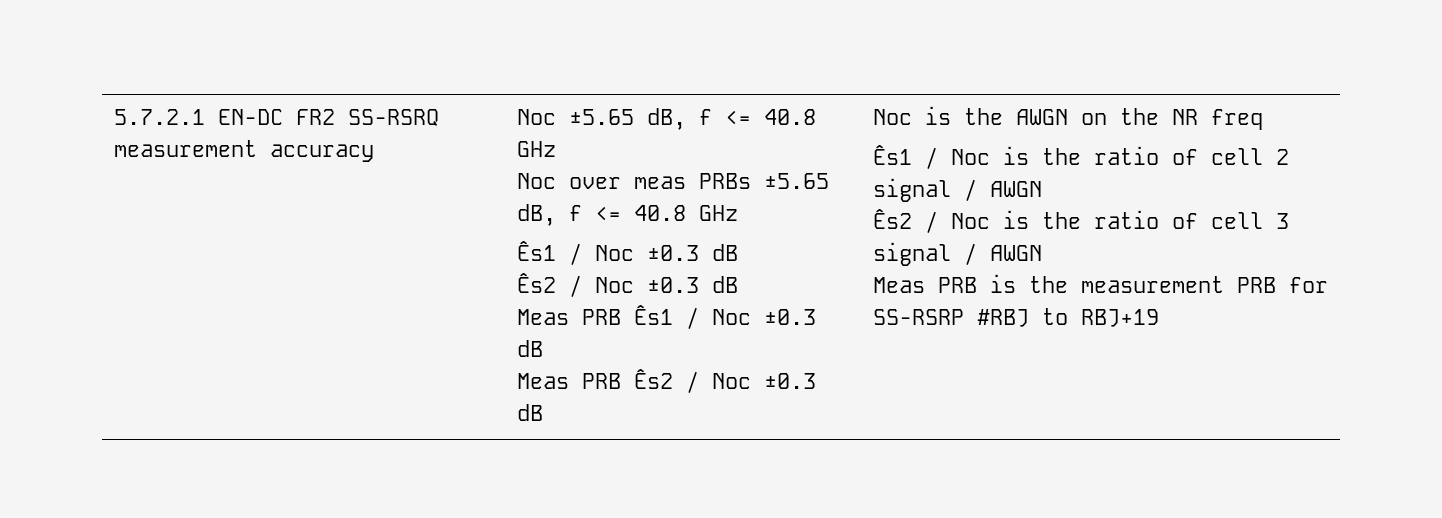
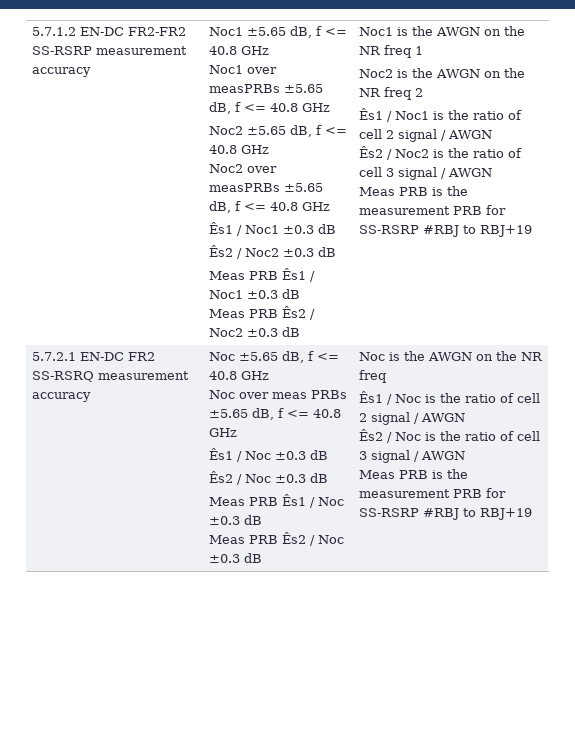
+ 5.7.1.2 EN-DC FR2-FR2 SS-RSRP measurement accuracy | Noc1 ±5.65 dB, f <= 40.8 GHz
+ Noc1 over measPRBs ±5.65 dB, f <= 40.8 GHz
+ Noc2 ±5.65 dB, f <= 40.8 GHz
+ Noc2 over measPRBs ±5.65 dB, f <= 40.8 GHz
+ Ês1 / Noc1 ±0.3 dB
+ Ês2 / Noc2 ±0.3 dB
+ Meas PRB Ês1 / Noc1 ±0.3 dB
+ Meas PRB Ês2 / Noc2 ±0.3 dB | Noc1 is the AWGN on the NR freq 1
+ Noc2 is the AWGN on the NR freq 2
+ Ês1 / Noc1 is the ratio of cell 2 signal / AWGN
+ Ês2 / Noc2 is the ratio of cell 3 signal / AWGN
+ Meas PRB is the measurement PRB for SS-RSRP #RBJ to RBJ+19

